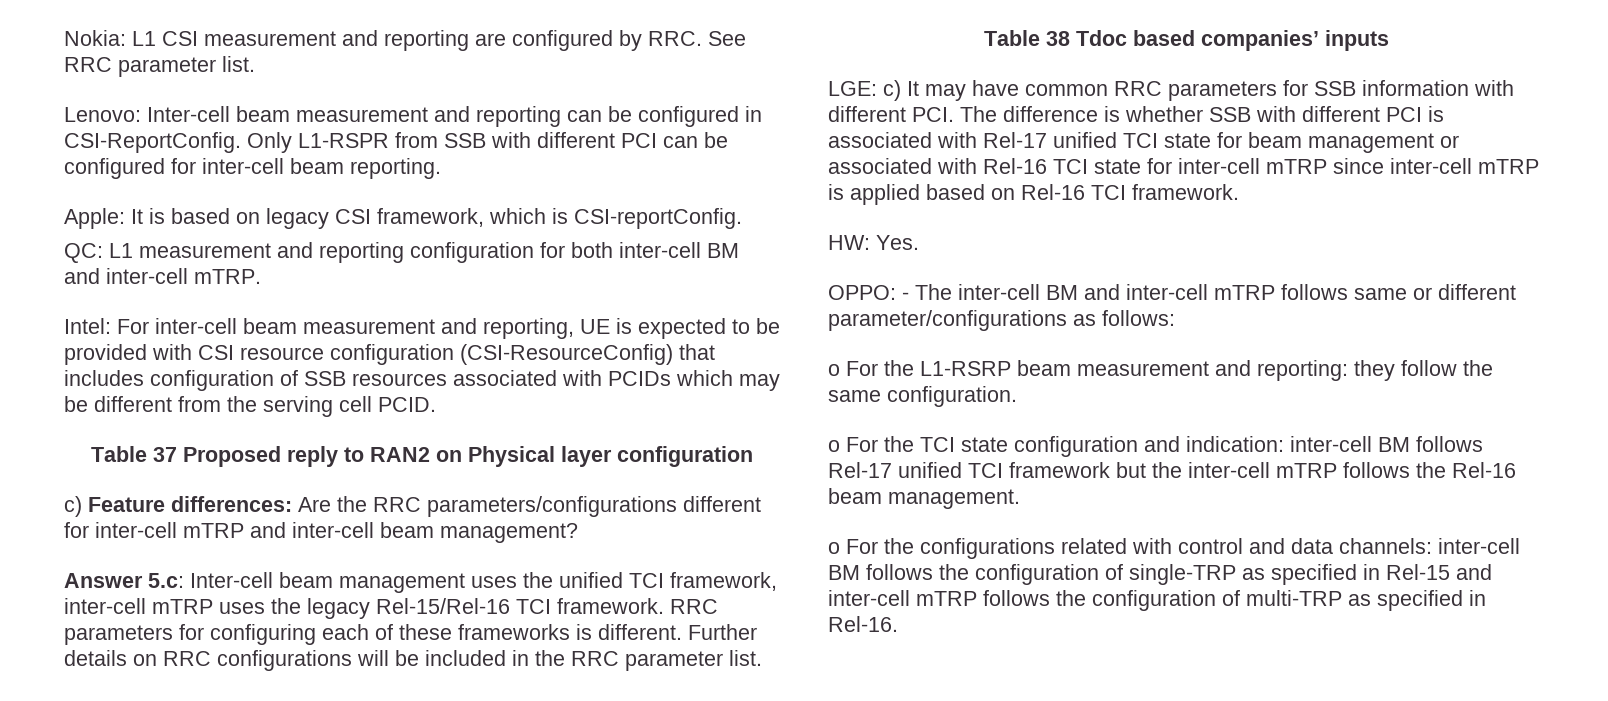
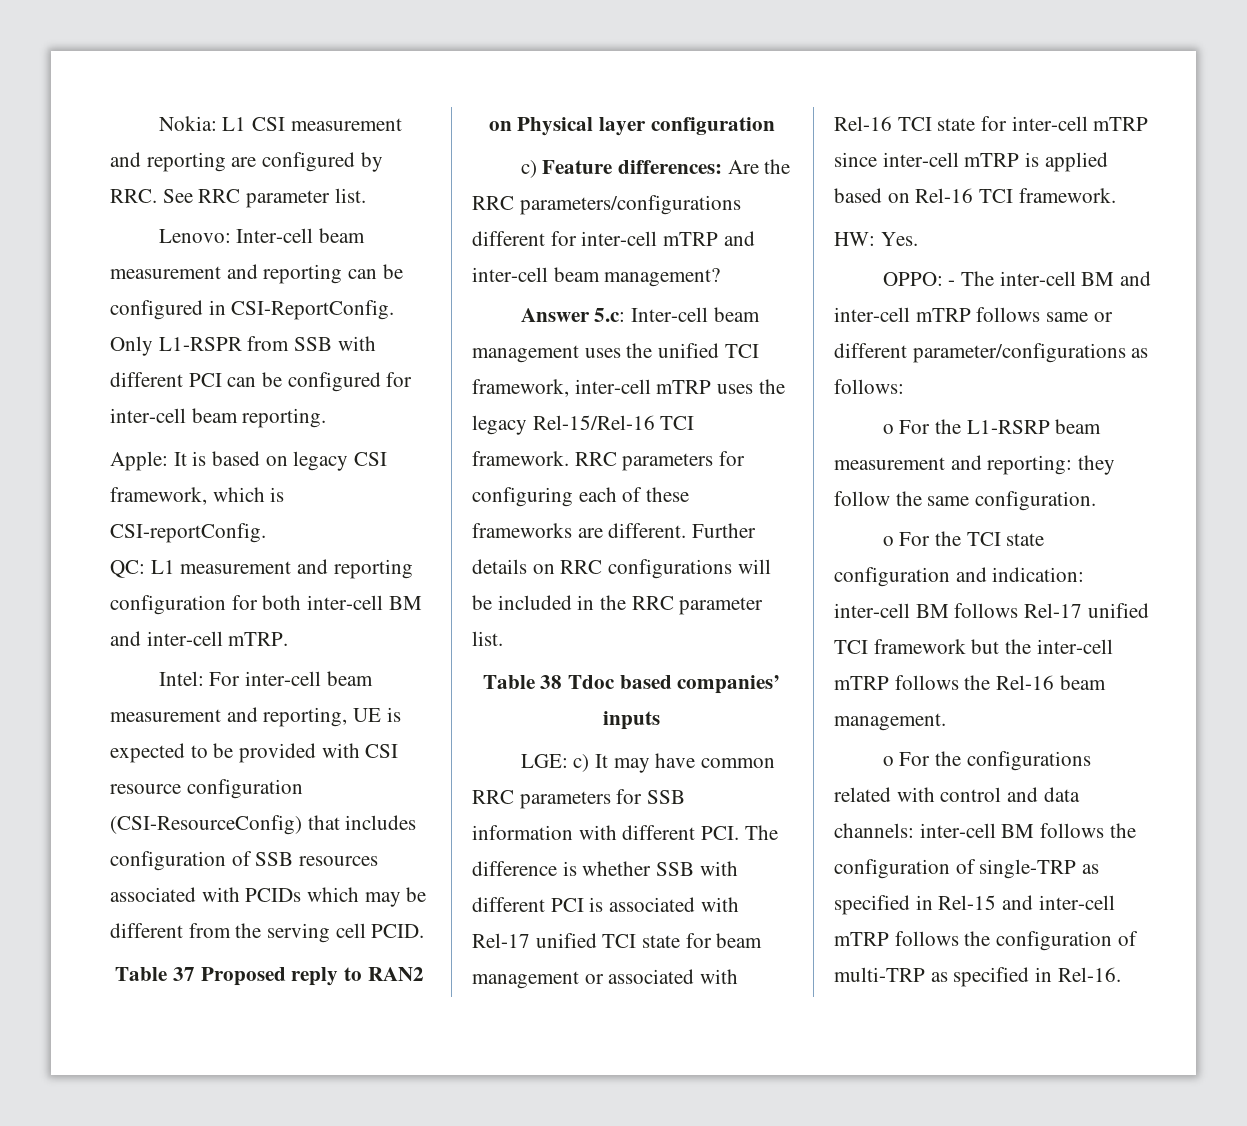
- RRC parameters for configuring each of these frameworks is different.
+ RRC parameters for configuring each of these frameworks are different.

